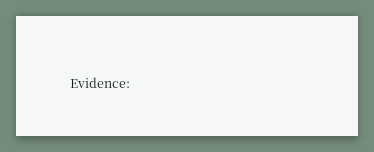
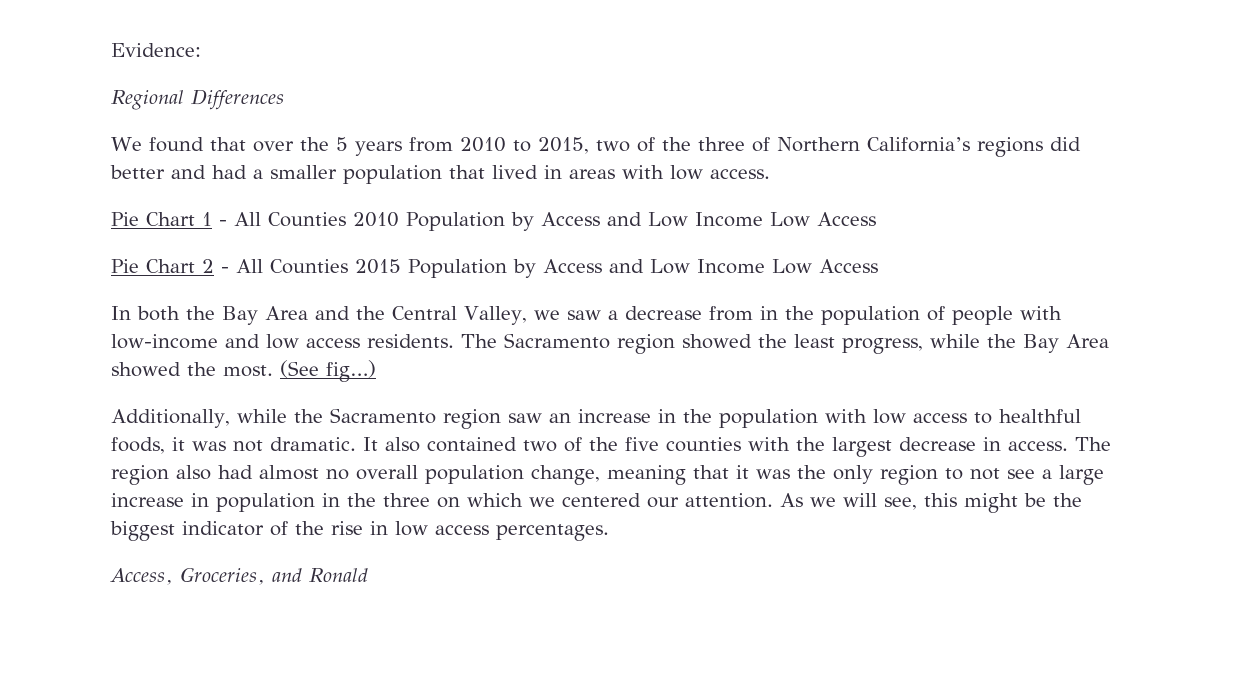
+ Regional Differences
+ We found that over the 5 years from 2010 to 2015, two of the three of Northern California’s regions did better and had a smaller population that lived in areas with low access.
+ Pie Chart 1 - All Counties 2010 Population by Access and Low Income Low Access
+ Pie Chart 2 - All Counties 2015 Population by Access and Low Income Low Access
+ In both the Bay Area and the Central Valley, we saw a decrease from in the population of people with low-income and low access residents. The Sacramento region showed the least progress, while the Bay Area showed the most. (See fig…)
+ Additionally, while the Sacramento region saw an increase in the population with low access to healthful foods, it was not dramatic. It also contained two of the five counties with the largest decrease in access. The region also had almost no overall population change, meaning that it was the only region to not see a large increase in population in the three on which we centered our attention. As we will see, this might be the biggest indicator of the rise in low access percentages.
+ Access, Groceries, and Ronald

